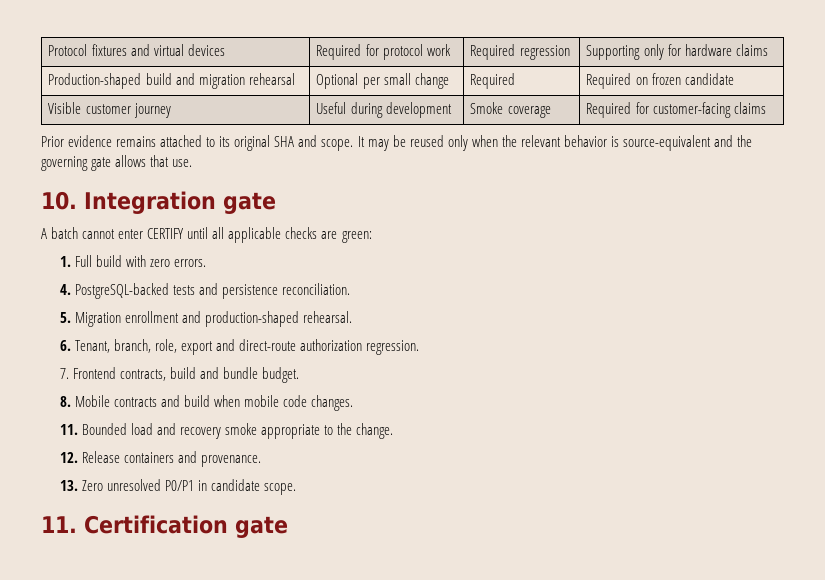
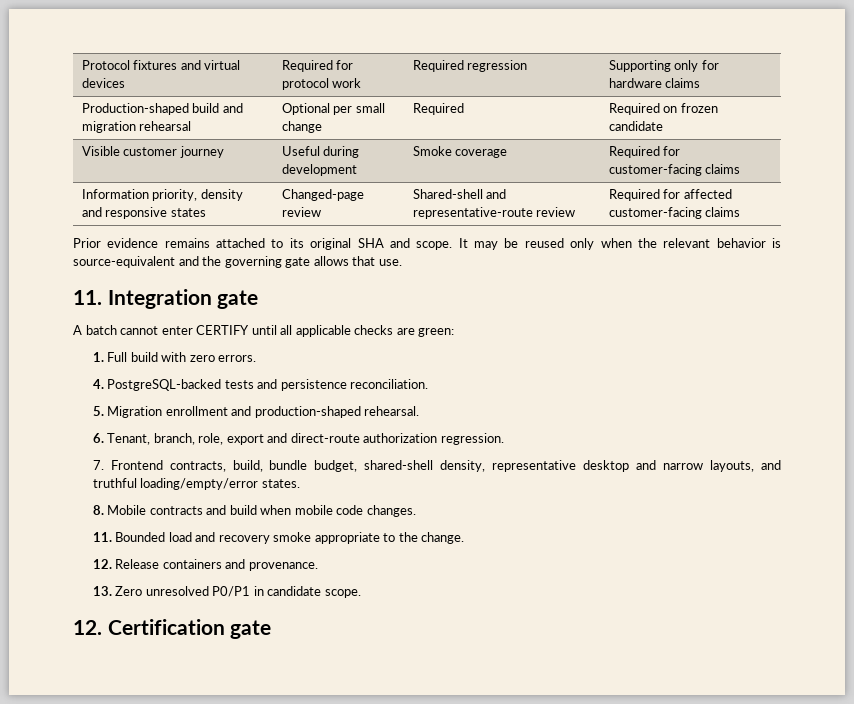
+ Information priority, density and responsive states | Changed-page review | Shared-shell and representative-route review | Required for affected customer-facing claims
- 10. Integration gate
+ 11. Integration gate
- 7. Frontend contracts, build and bundle budget.
+ 7. Frontend contracts, build, bundle budget, shared-shell density, representative desktop and narrow layouts, and truthful loading/empty/error states.
- 11. Certification gate
+ 12. Certification gate

